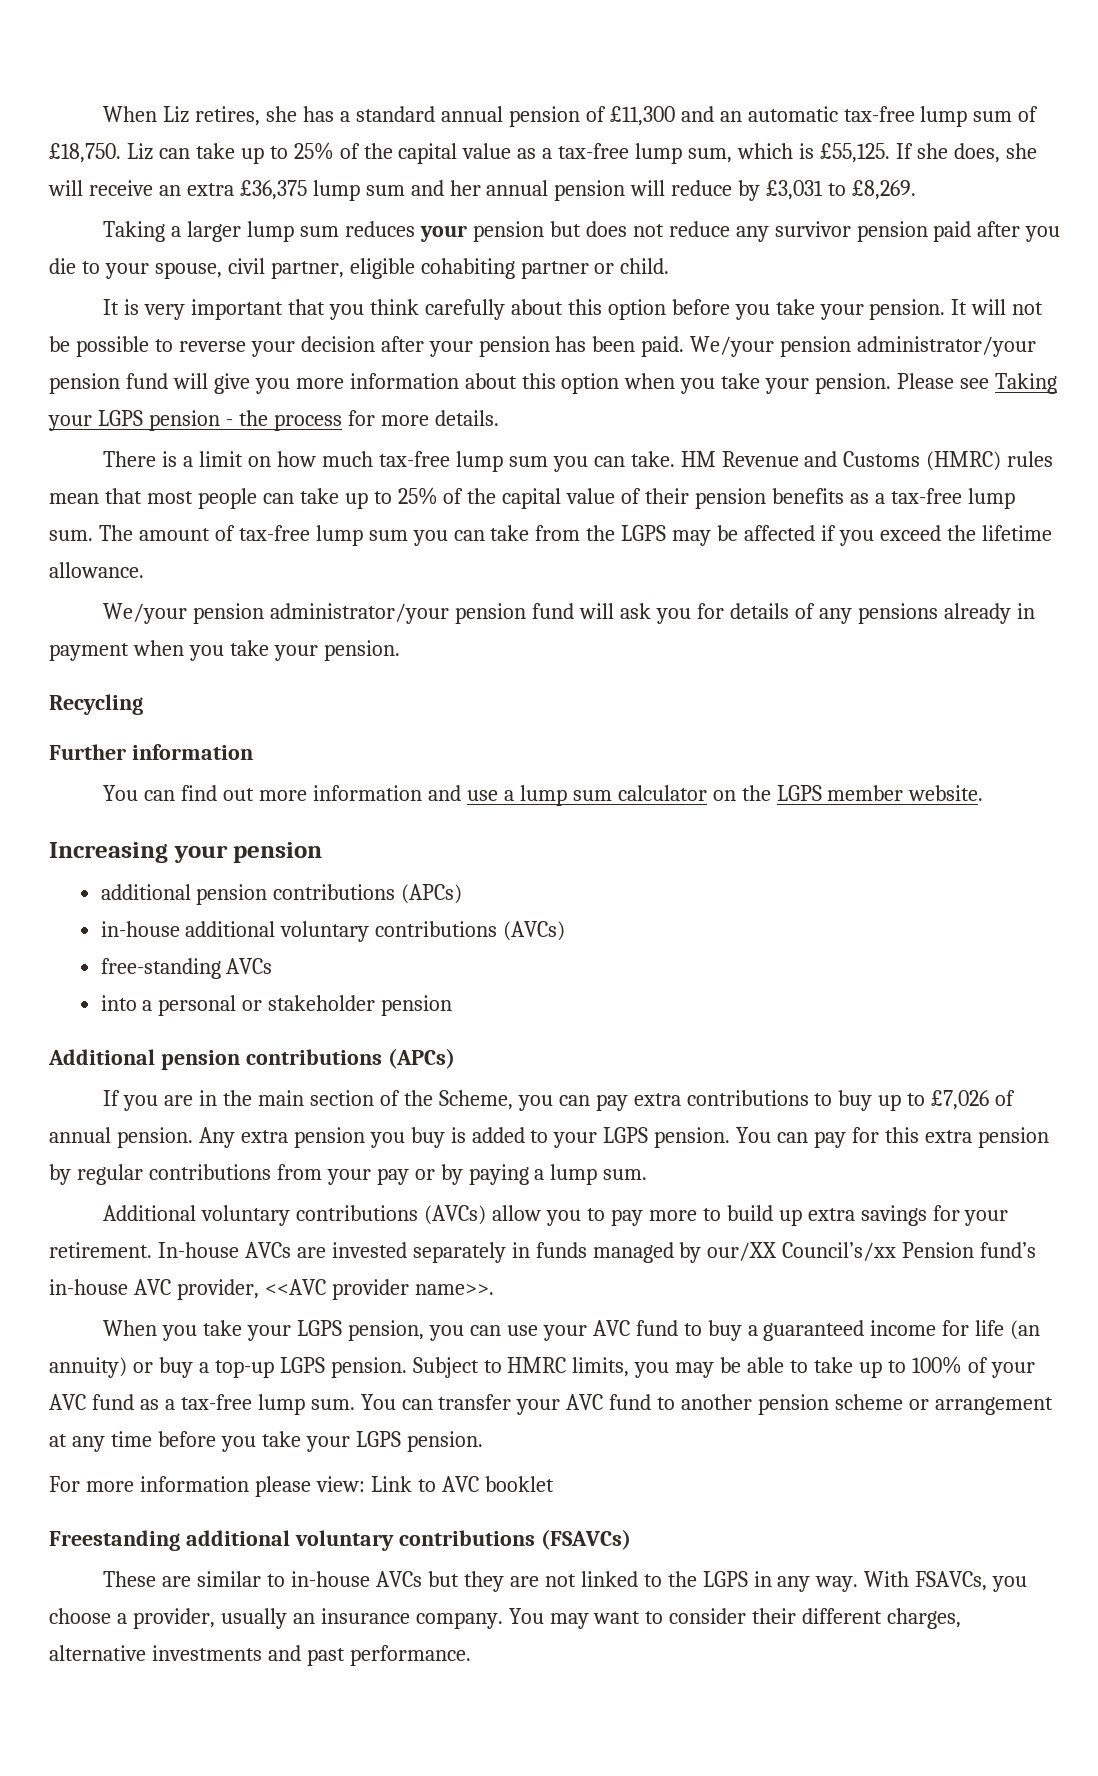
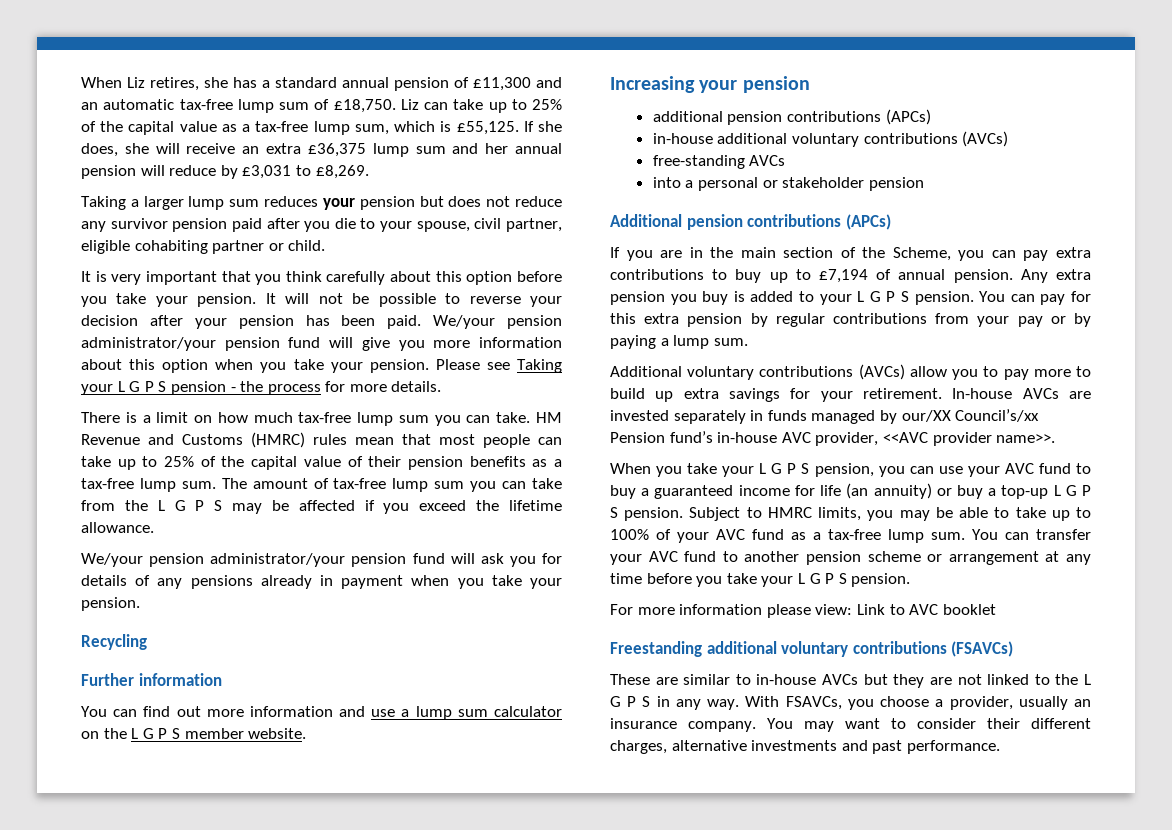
- Please see Taking your LGPS pension - the process for more details.
+ Please see Taking your L G P S pension - the process for more details.
- The amount of tax-free lump sum you can take from the LGPS may be affected if you exceed the lifetime allowance.
+ The amount of tax-free lump sum you can take from the L G P S may be affected if you exceed the lifetime allowance.
- You can find out more information and use a lump sum calculator on the LGPS member website.
+ You can find out more information and use a lump sum calculator on the L G P S member website.
- If you are in the main section of the Scheme, you can pay extra contributions to buy up to £7,026 of annual pension.
+ If you are in the main section of the Scheme, you can pay extra contributions to buy up to £7,194 of annual pension.
- Any extra pension you buy is added to your LGPS pension.
+ Any extra pension you buy is added to your L G P S pension.
- When you take your LGPS pension, you can use your AVC fund to buy a guaranteed income for life (an annuity) or buy a top-up LGPS pension.
+ When you take your L G P S pension, you can use your AVC fund to buy a guaranteed income for life (an annuity) or buy a top-up L G P S pension.
- You can transfer your AVC fund to another pension scheme or arrangement at any time before you take your LGPS pension.
+ You can transfer your AVC fund to another pension scheme or arrangement at any time before you take your L G P S pension.
- These are similar to in-house AVCs but they are not linked to the LGPS in any way.
+ These are similar to in-house AVCs but they are not linked to the L G P S in any way.

